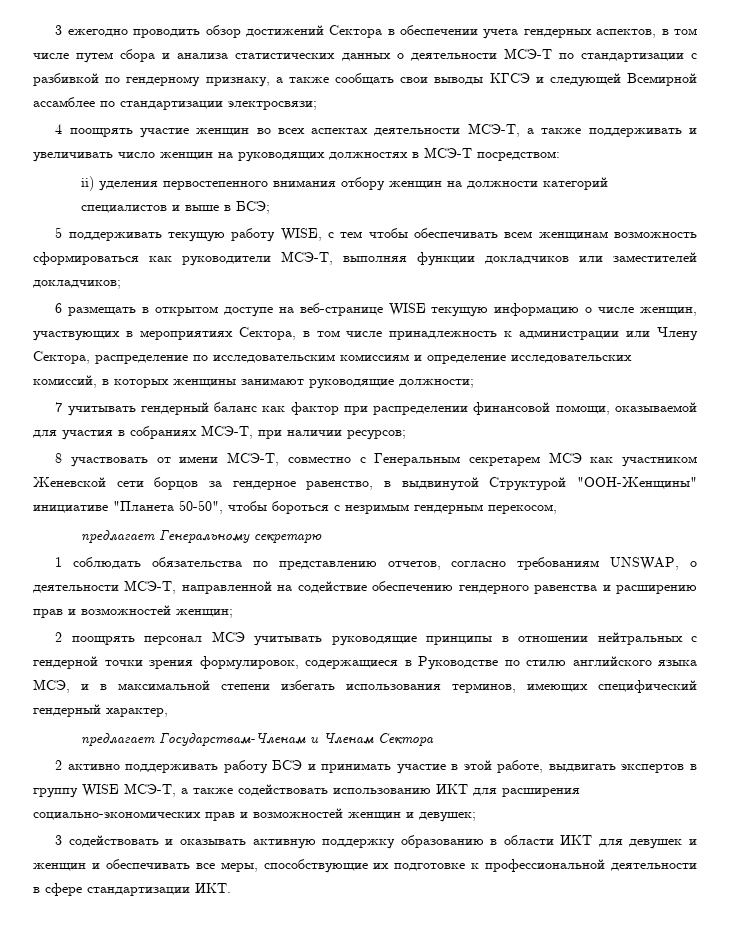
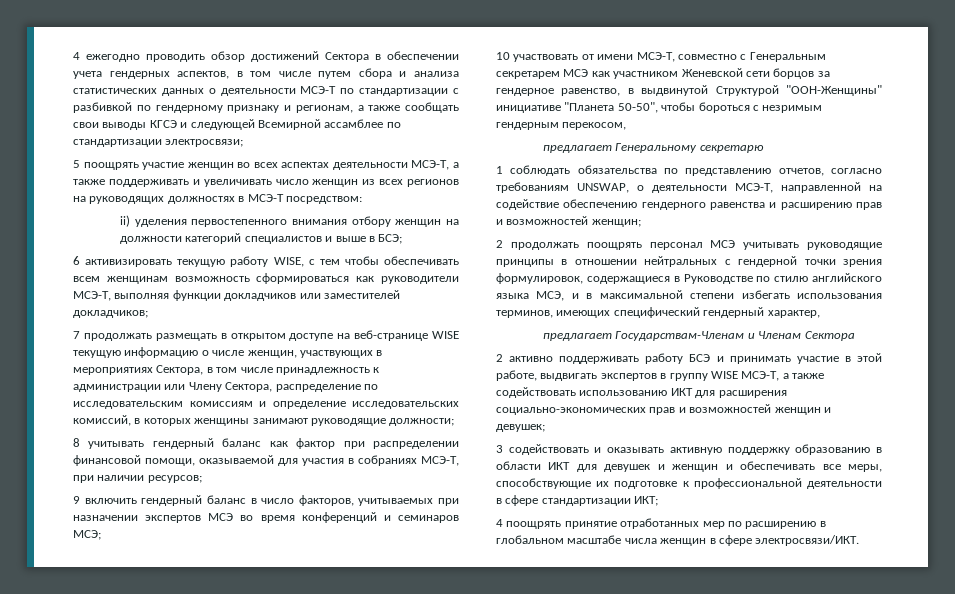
- 3 ежегодно проводить обзор достижений Сектора в обеспечении учета гендерных аспектов, в том числе путем сбора и анализа статистических данных о деятельности МСЭ-T по стандартизации с разбивкой по гендерному признаку, а также сообщать свои выводы КГСЭ и следующей Всемирной ассамблее по стандартизации электросвязи;
+ 4 ежегодно проводить обзор достижений Сектора в обеспечении учета гендерных аспектов, в том числе путем сбора и анализа статистических данных о деятельности МСЭ-T по стандартизации с разбивкой по гендерному признаку и регионам, а также сообщать свои выводы КГСЭ и следующей Всемирной ассамблее по стандартизации электросвязи;
- 4 поощрять участие женщин во всех аспектах деятельности МСЭ-Т, а также поддерживать и увеличивать число женщин на руководящих должностях в МСЭ-Т посредством:
+ 5 поощрять участие женщин во всех аспектах деятельности МСЭ-Т, а также поддерживать и увеличивать число женщин из всех регионов на руководящих должностях в МСЭ-Т посредством:
- 5 поддерживать текущую работу WISE, с тем чтобы обеспечивать всем женщинам возможность сформироваться как руководители МСЭ-Т, выполняя функции докладчиков или заместителей докладчиков;
+ 6 активизировать текущую работу WISE, с тем чтобы обеспечивать всем женщинам возможность сформироваться как руководители МСЭ-Т, выполняя функции докладчиков или заместителей докладчиков;
- 6 размещать в открытом доступе на веб-странице WISE текущую информацию о числе женщин, участвующих в мероприятиях Сектора, в том числе принадлежность к администрации или Члену Сектора, распределение по исследовательским комиссиям и определение исследовательских комиссий, в которых женщины занимают руководящие должности;
+ 7 продолжать размещать в открытом доступе на веб-странице WISE текущую информацию о числе женщин, участвующих в мероприятиях Сектора, в том числе принадлежность к администрации или Члену Сектора, распределение по исследовательским комиссиям и определение исследовательских комиссий, в которых женщины занимают руководящие должности;
- 7 учитывать гендерный баланс как фактор при распределении финансовой помощи, оказываемой для участия в собраниях МСЭ-Т, при наличии ресурсов;
+ 8 учитывать гендерный баланс как фактор при распределении финансовой помощи, оказываемой для участия в собраниях МСЭ-Т, при наличии ресурсов;
- 8 участвовать от имени МСЭ-Т, совместно с Генеральным секретарем МСЭ как участником Женевской сети борцов за гендерное равенство, в выдвинутой Структурой "ООН-Женщины" инициативе "Планета 50-50", чтобы бороться с незримым гендерным перекосом,
+ 9 включить гендерный баланс в число факторов, учитываемых при назначении экспертов МСЭ во время конференций и семинаров МСЭ;
+ 10 участвовать от имени МСЭ-Т, совместно с Генеральным секретарем МСЭ как участником Женевской сети борцов за гендерное равенство, в выдвинутой Структурой "ООН-Женщины" инициативе "Планета 50-50", чтобы бороться с незримым гендерным перекосом,
- 2 поощрять персонал МСЭ учитывать руководящие принципы в отношении нейтральных с гендерной точки зрения формулировок, содержащиеся в Руководстве по стилю английского языка МСЭ, и в максимальной степени избегать использования терминов, имеющих специфический гендерный характер,
+ 2 продолжать поощрять персонал МСЭ учитывать руководящие принципы в отношении нейтральных с гендерной точки зрения формулировок, содержащиеся в Руководстве по стилю английского языка МСЭ, и в максимальной степени избегать использования терминов, имеющих специфический гендерный характер,
- 3 содействовать и оказывать активную поддержку образованию в области ИКТ для девушек и женщин и обеспечивать все меры, способствующие их подготовке к профессиональной деятельности в сфере стандартизации ИКТ.
+ 3 содействовать и оказывать активную поддержку образованию в области ИКТ для девушек и женщин и обеспечивать все меры, способствующие их подготовке к профессиональной деятельности в сфере стандартизации ИКТ;
+ 4 поощрять принятие отработанных мер по расширению в глобальном масштабе числа женщин в сфере электросвязи/ИКТ.

